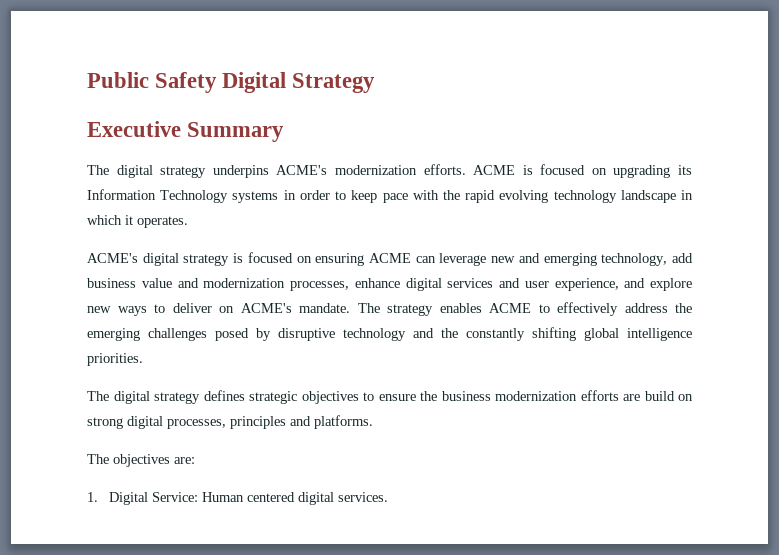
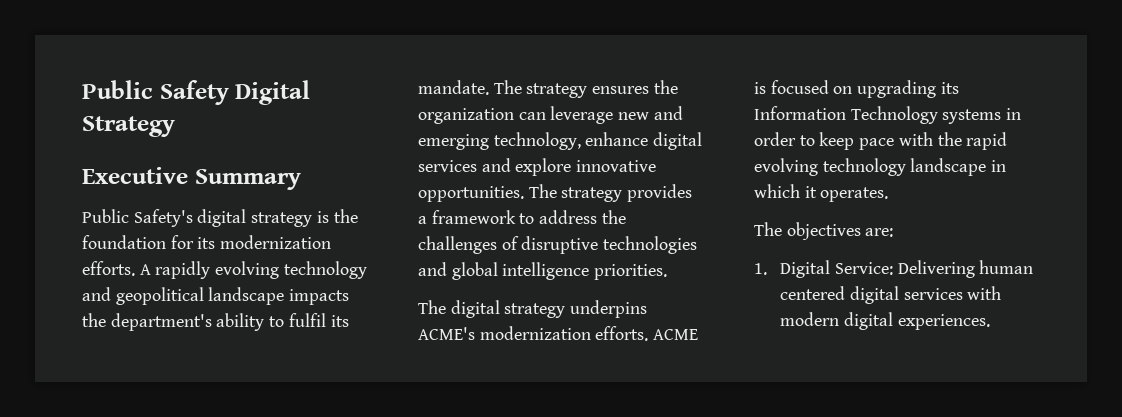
+ Public Safety's digital strategy is the foundation for its modernization efforts. A rapidly evolving technology and geopolitical landscape impacts the department's ability to fulfil its mandate. The strategy ensures the organization can leverage new and emerging technology, enhance digital services and explore innovative opportunities. The strategy provides a framework to address the challenges of disruptive technologies and global intelligence priorities.
- ACME's digital strategy is focused on ensuring ACME can leverage new and emerging technology, add business value and modernization processes, enhance digital services and user experience, and explore new ways to deliver on ACME's mandate. The strategy enables ACME to effectively address the emerging challenges posed by disruptive technology and the constantly shifting global intelligence priorities.
- The digital strategy defines strategic objectives to ensure the business modernization efforts are build on strong digital processes, principles and platforms.
- 1. Digital Service: Human centered digital services.
+ 1. Digital Service: Delivering human centered digital services with modern digital experiences.

